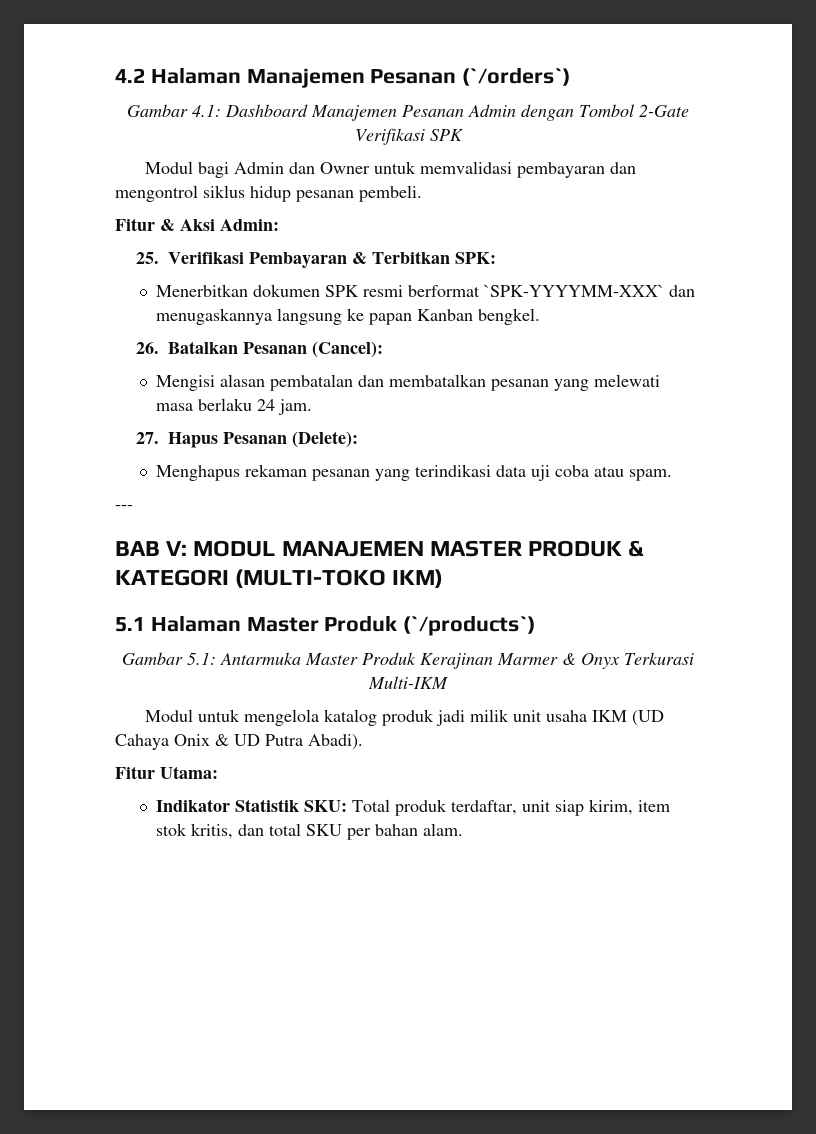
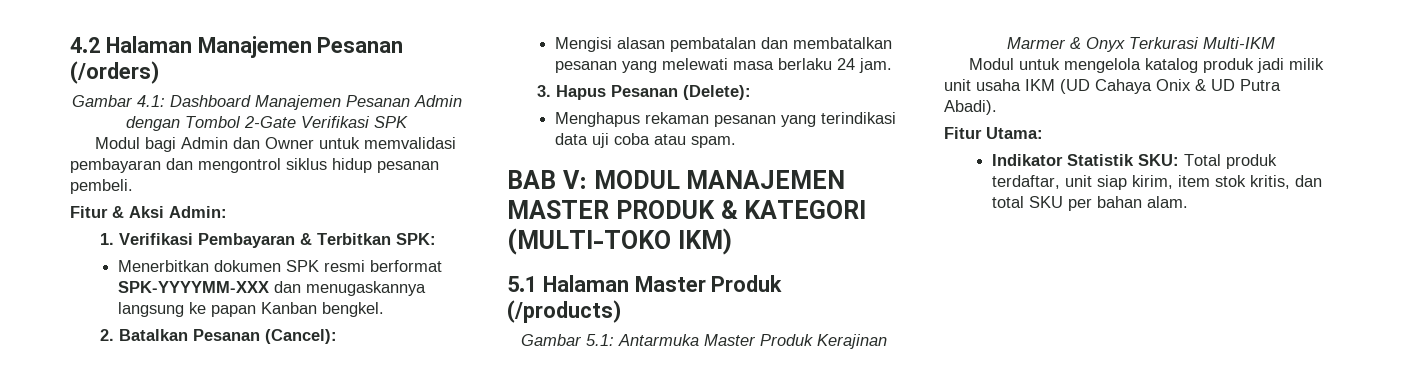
- 4.2 Halaman Manajemen Pesanan (`/orders`)
+ 4.2 Halaman Manajemen Pesanan (/orders)
- 25. Verifikasi Pembayaran & Terbitkan SPK:
+ 1. Verifikasi Pembayaran & Terbitkan SPK:
- Menerbitkan dokumen SPK resmi berformat `SPK-YYYYMM-XXX` dan menugaskannya langsung ke papan Kanban bengkel.
+ Menerbitkan dokumen SPK resmi berformat SPK-YYYYMM-XXX dan menugaskannya langsung ke papan Kanban bengkel.
- 26. Batalkan Pesanan (Cancel):
+ 2. Batalkan Pesanan (Cancel):
- 27. Hapus Pesanan (Delete):
+ 3. Hapus Pesanan (Delete):
- ---
- 5.1 Halaman Master Produk (`/products`)
+ 5.1 Halaman Master Produk (/products)

